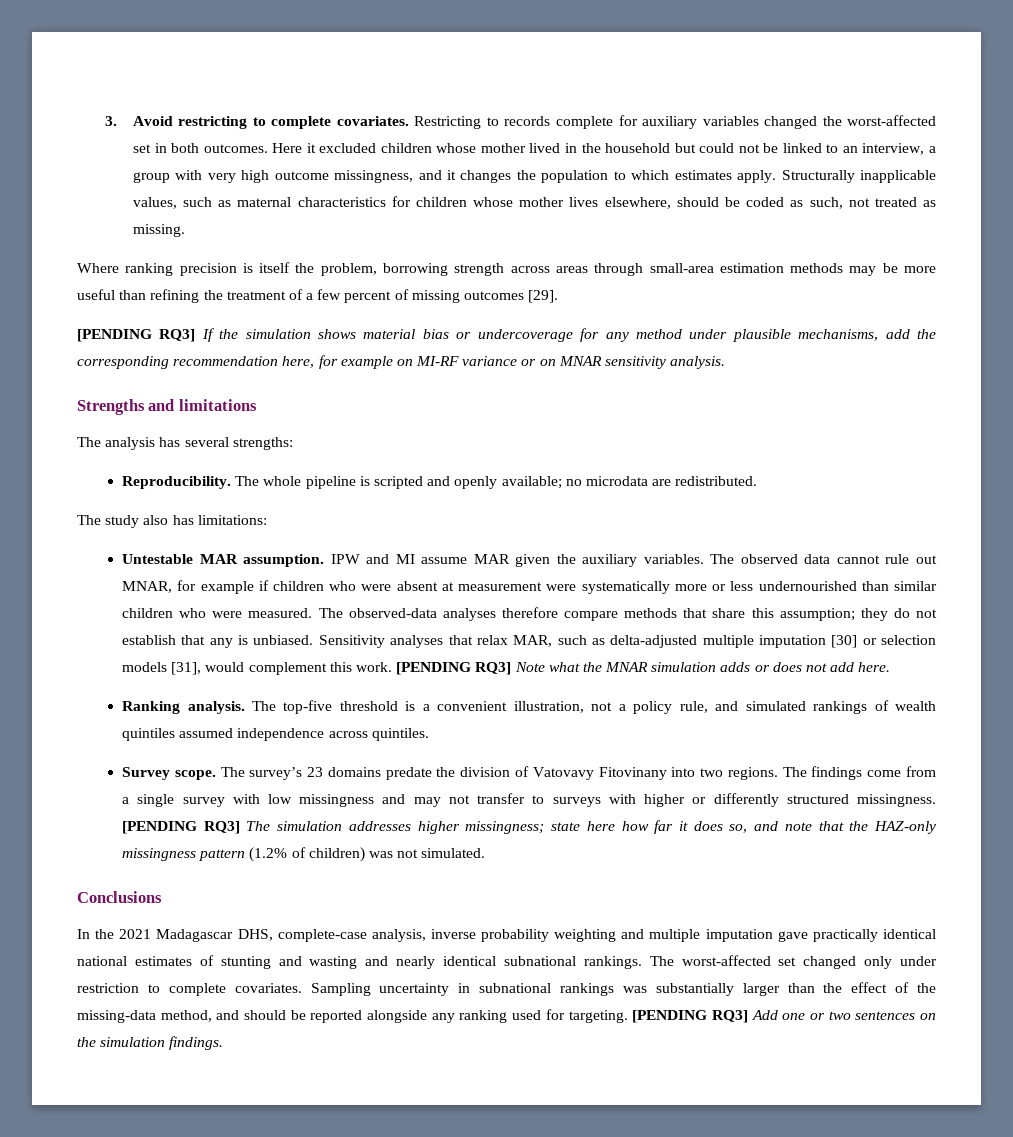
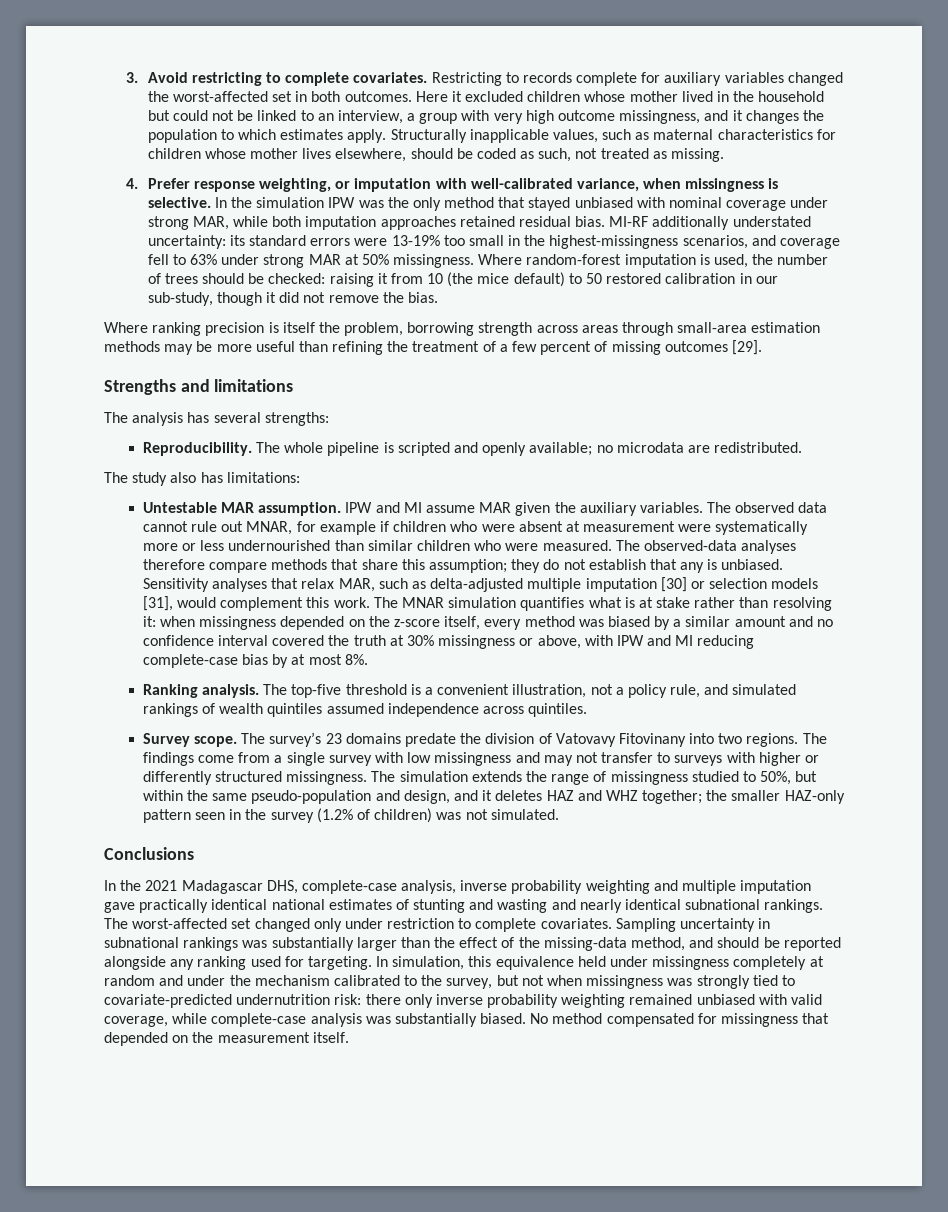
+ 4. Prefer response weighting, or imputation with well-calibrated variance, when missingness is selective. In the simulation IPW was the only method that stayed unbiased with nominal coverage under strong MAR, while both imputation approaches retained residual bias. MI-RF additionally understated uncertainty: its standard errors were 13-19% too small in the highest-missingness scenarios, and coverage fell to 63% under strong MAR at 50% missingness. Where random-forest imputation is used, the number of trees should be checked: raising it from 10 (the mice default) to 50 restored calibration in our sub-study, though it did not remove the bias.
- [PENDING RQ3] If the simulation shows material bias or undercoverage for any method under plausible mechanisms, add the corresponding recommendation here, for example on MI-RF variance or on MNAR sensitivity analysis.
- [PENDING RQ3] Note what the MNAR simulation adds or does not add here.
+ The MNAR simulation quantifies what is at stake rather than resolving it: when missingness depended on the z-score itself, every method was biased by a similar amount and no confidence interval covered the truth at 30% missingness or above, with IPW and MI reducing complete-case bias by at most 8%.
- [PENDING RQ3] The simulation addresses higher missingness; state here how far it does so, and note that the HAZ-only missingness pattern (1.2% of children) was not simulated.
+ The simulation extends the range of missingness studied to 50%, but within the same pseudo-population and design, and it deletes HAZ and WHZ together; the smaller HAZ-only pattern seen in the survey (1.2% of children) was not simulated.
- [PENDING RQ3] Add one or two sentences on the simulation findings.
+ In simulation, this equivalence held under missingness completely at random and under the mechanism calibrated to the survey, but not when missingness was strongly tied to covariate-predicted undernutrition risk: there only inverse probability weighting remained unbiased with valid coverage, while complete-case analysis was substantially biased. No method compensated for missingness that depended on the measurement itself.

